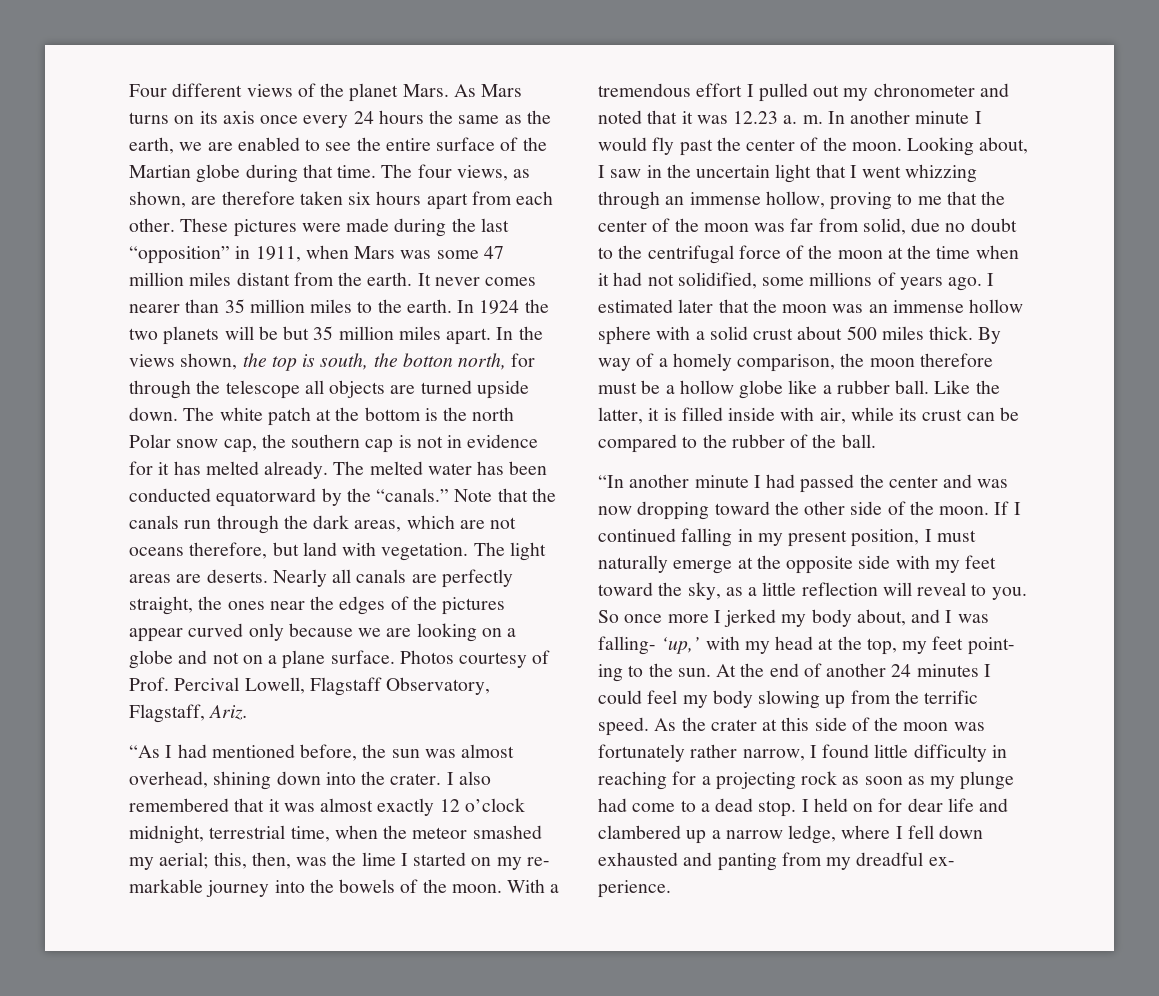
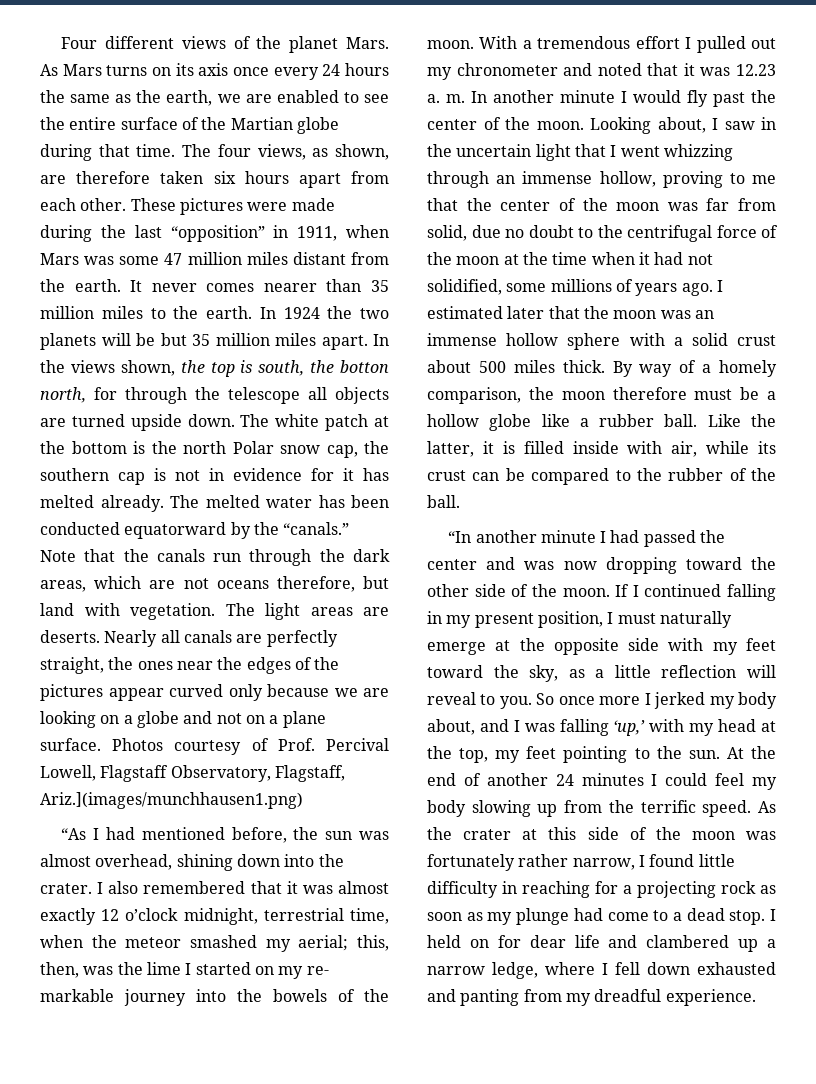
- Photos courtesy of Prof. Percival Lowell, Flagstaff Observatory, Flagstaff, Ariz.
+ Photos courtesy of Prof. Percival Lowell, Flagstaff Observatory, Flagstaff, Ariz.](images/munchhausen1.png)
- So once more I jerked my body about, and I was falling- ‘up,’ with my head at the top, my feet point- ing to the sun.
+ So once more I jerked my body about, and I was falling ‘up,’ with my head at the top, my feet pointing to the sun.
- I held on for dear life and clambered up a narrow ledge, where I fell down exhausted and panting from my dreadful ex- perience.
+ I held on for dear life and clambered up a narrow ledge, where I fell down exhausted and panting from my dreadful experience.

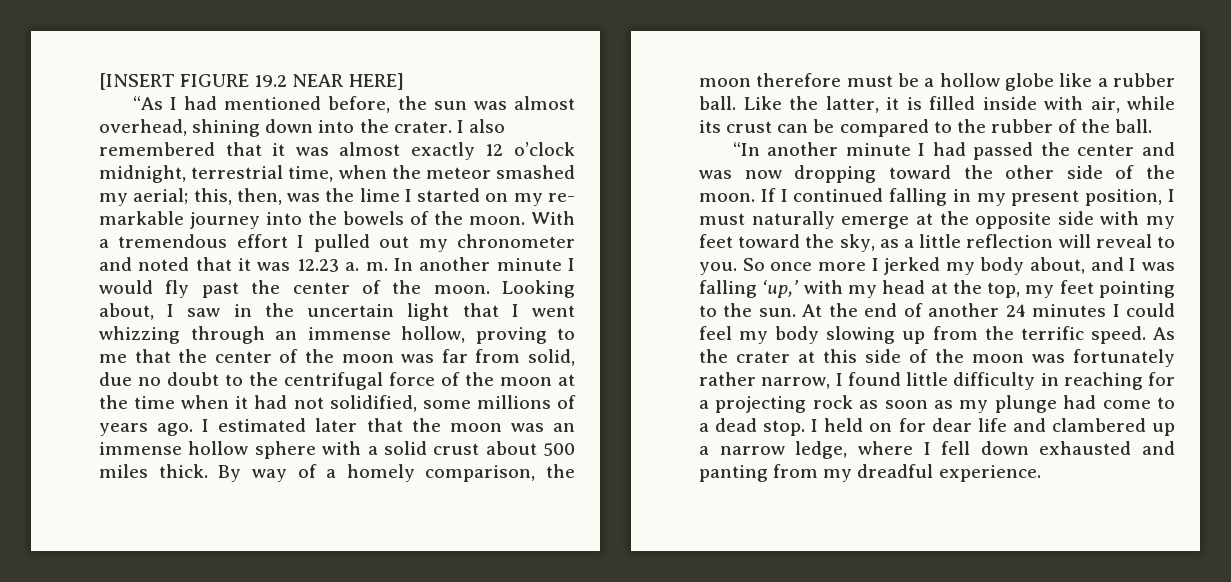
- Four different views of the planet Mars. As Mars turns on its axis once every 24 hours the same as the earth, we are enabled to see the entire surface of the Martian globe during that time. The four views, as shown, are therefore taken six hours apart from each other. These pictures were made during the last “opposition” in 1911, when Mars was some 47 million miles distant from the earth. It never comes nearer than 35 million miles to the earth. In 1924 the two planets will be but 35 million miles apart. In the views shown, the top is south, the botton north, for through the telescope all objects are turned upside down. The white patch at the bottom is the north Polar snow cap, the southern cap is not in evidence for it has melted already. The melted water has been conducted equatorward by the “canals.” Note that the canals run through the dark areas, which are not oceans therefore, but land with vegetation. The light areas are deserts. Nearly all canals are perfectly straight, the ones near the edges of the pictures appear curved only because we are looking on a globe and not on a plane surface. Photos courtesy of Prof. Percival Lowell, Flagstaff Observatory, Flagstaff, Ariz.](images/munchhausen1.png)
+ [INSERT FIGURE 19.2 NEAR HERE]

